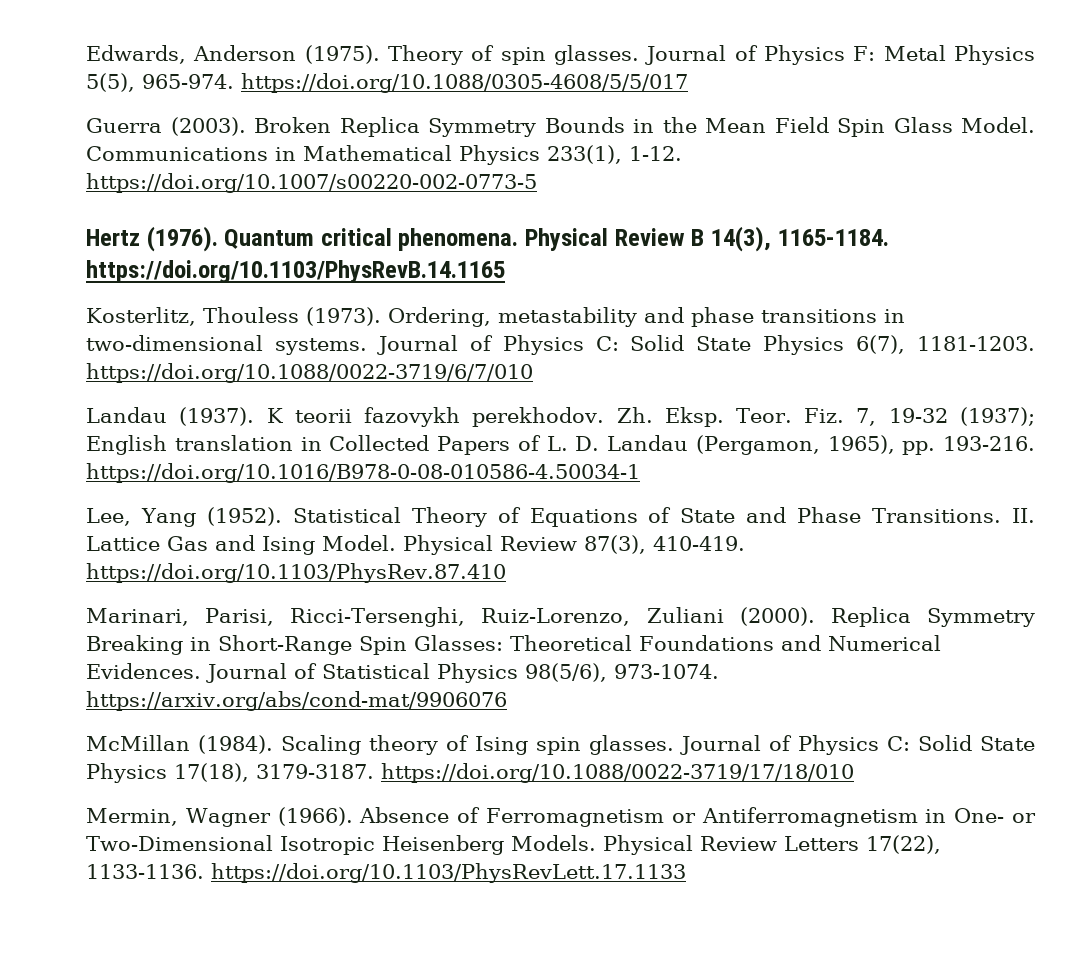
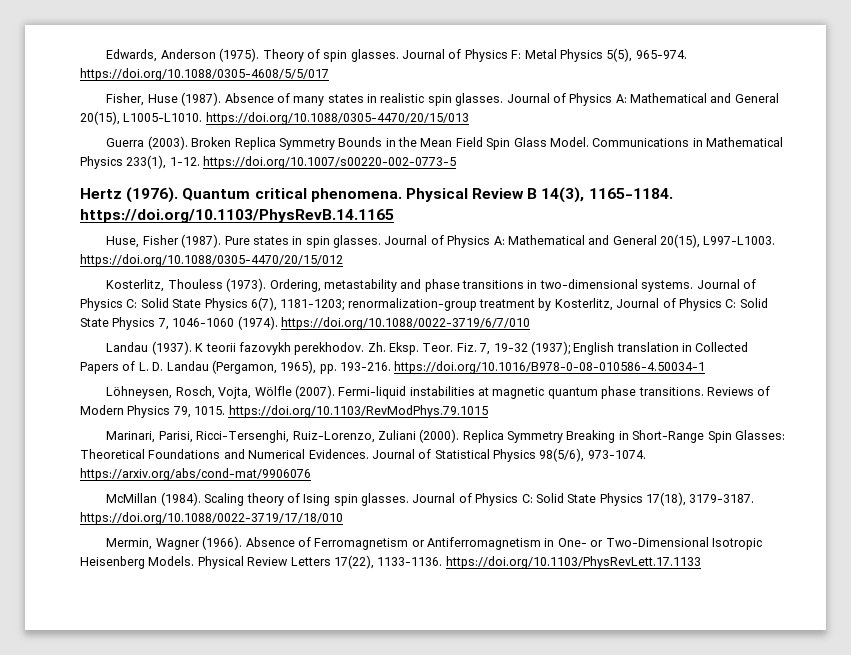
+ Fisher, Huse (1987). Absence of many states in realistic spin glasses. Journal of Physics A: Mathematical and General 20(15), L1005-L1010. https://doi.org/10.1088/0305-4470/20/15/013
+ Huse, Fisher (1987). Pure states in spin glasses. Journal of Physics A: Mathematical and General 20(15), L997-L1003. https://doi.org/10.1088/0305-4470/20/15/012
- Journal of Physics C: Solid State Physics 6(7), 1181-1203. https://doi.org/10.1088/0022-3719/6/7/010
+ Journal of Physics C: Solid State Physics 6(7), 1181-1203; renormalization-group treatment by Kosterlitz, Journal of Physics C: Solid State Physics 7, 1046-1060 (1974). https://doi.org/10.1088/0022-3719/6/7/010
- Lee, Yang (1952). Statistical Theory of Equations of State and Phase Transitions. II. Lattice Gas and Ising Model. Physical Review 87(3), 410-419. https://doi.org/10.1103/PhysRev.87.410
+ Löhneysen, Rosch, Vojta, Wölfle (2007). Fermi-liquid instabilities at magnetic quantum phase transitions. Reviews of Modern Physics 79, 1015. https://doi.org/10.1103/RevModPhys.79.1015

